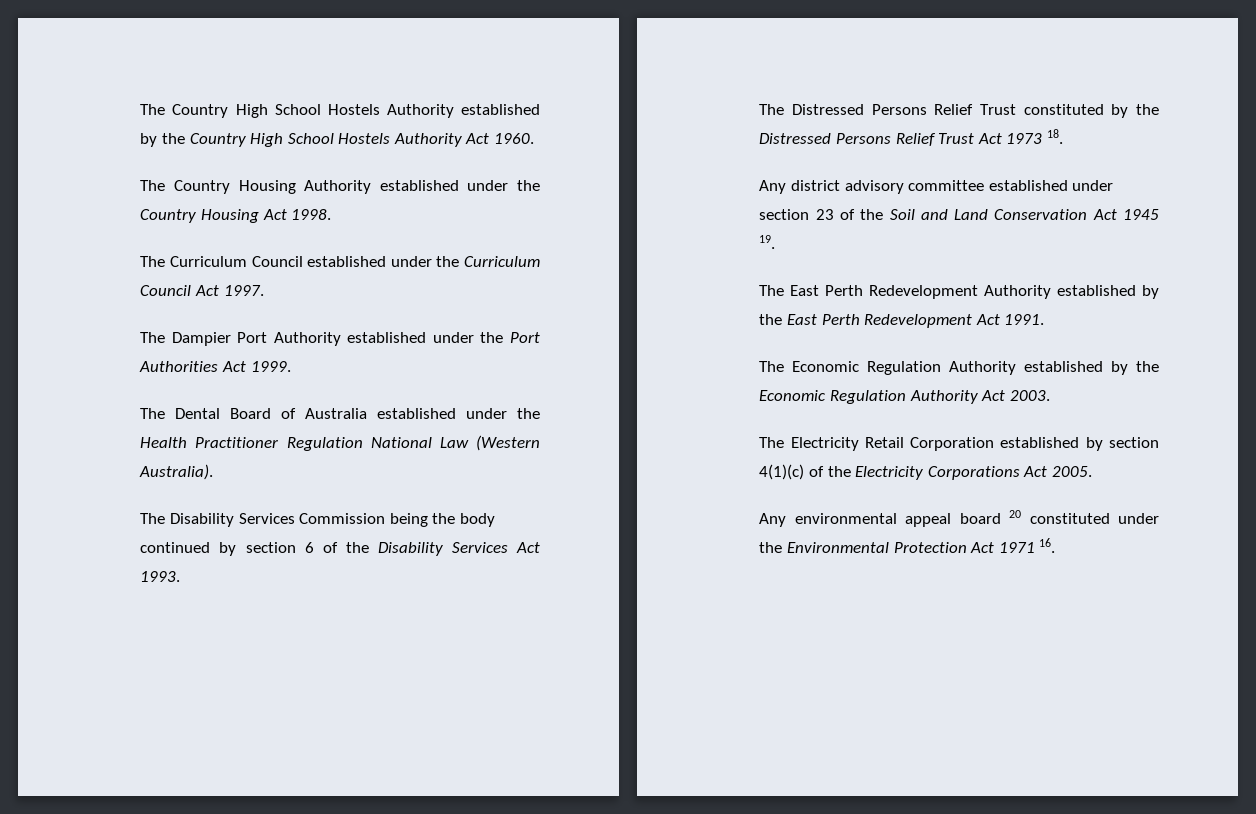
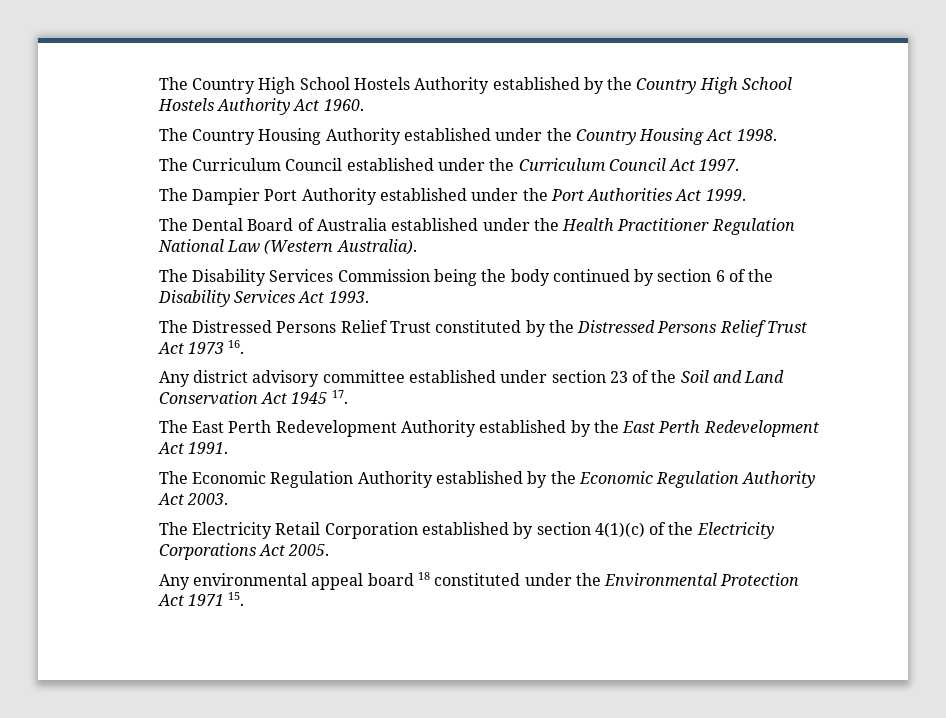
- The Distressed Persons Relief Trust constituted by the Distressed Persons Relief Trust Act 1973 18.
+ The Distressed Persons Relief Trust constituted by the Distressed Persons Relief Trust Act 1973 16.
- Any district advisory committee established under section 23 of the Soil and Land Conservation Act 1945 19.
+ Any district advisory committee established under section 23 of the Soil and Land Conservation Act 1945 17.
- Any environmental appeal board 20 constituted under the Environmental Protection Act 1971 16.
+ Any environmental appeal board 18 constituted under the Environmental Protection Act 1971 15.

